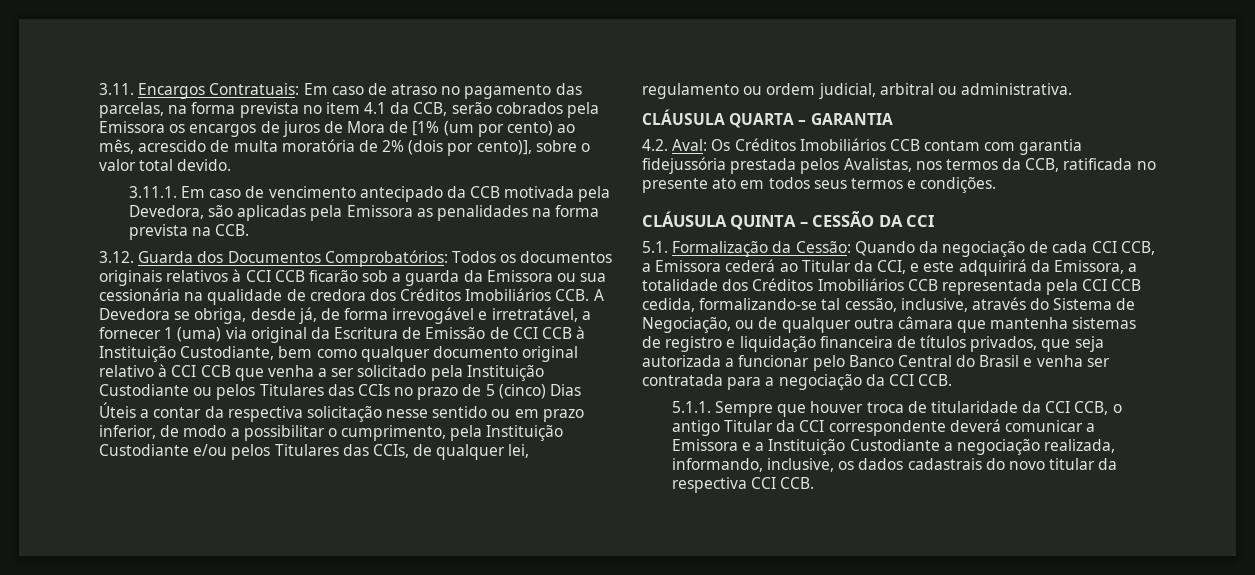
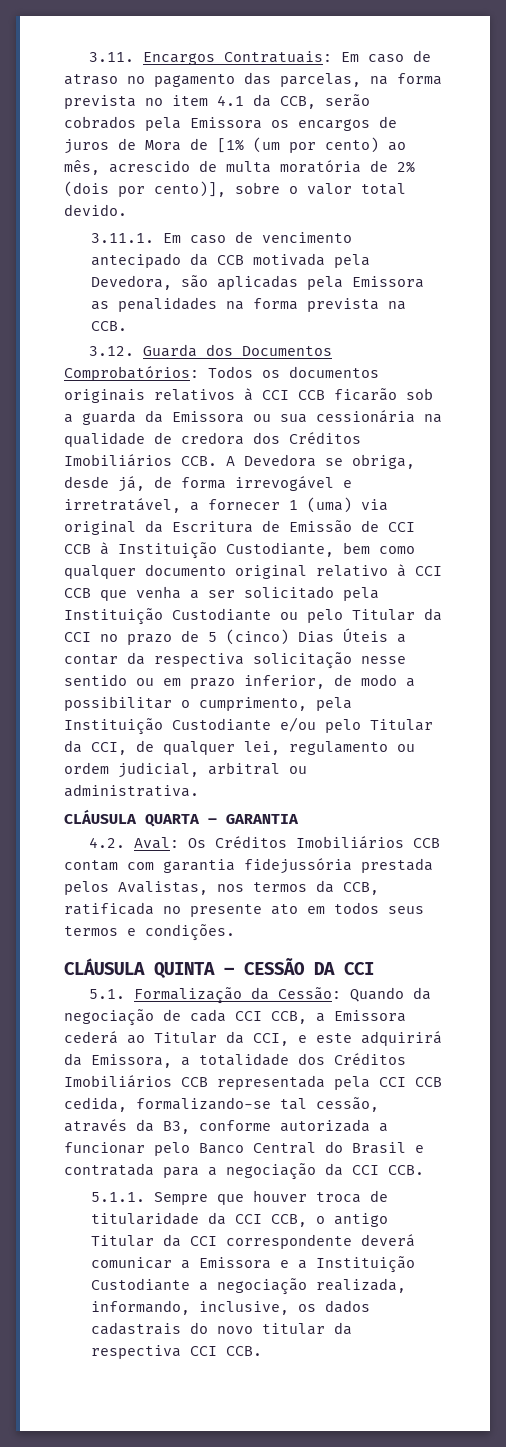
- Todos os documentos originais relativos à CCI CCB ficarão sob a guarda da Emissora ou sua cessionária na qualidade de credora dos Créditos Imobiliários CCB. A Devedora se obriga, desde já, de forma irrevogável e irretratável, a fornecer 1 (uma) via original da Escritura de Emissão de CCI CCB à Instituição Custodiante, bem como qualquer documento original relativo à CCI CCB que venha a ser solicitado pela Instituição Custodiante ou pelos Titulares das CCIs no prazo de 5 (cinco) Dias Úteis a contar da respectiva solicitação nesse sentido ou em prazo inferior, de modo a possibilitar o cumprimento, pela Instituição Custodiante e/ou pelos Titulares das CCIs, de qualquer lei, regulamento ou ordem judicial, arbitral ou administrativa.
+ Todos os documentos originais relativos à CCI CCB ficarão sob a guarda da Emissora ou sua cessionária na qualidade de credora dos Créditos Imobiliários CCB. A Devedora se obriga, desde já, de forma irrevogável e irretratável, a fornecer 1 (uma) via original da Escritura de Emissão de CCI CCB à Instituição Custodiante, bem como qualquer documento original relativo à CCI CCB que venha a ser solicitado pela Instituição Custodiante ou pelo Titular da CCI no prazo de 5 (cinco) Dias Úteis a contar da respectiva solicitação nesse sentido ou em prazo inferior, de modo a possibilitar o cumprimento, pela Instituição Custodiante e/ou pelo Titular da CCI, de qualquer lei, regulamento ou ordem judicial, arbitral ou administrativa.
- 5.1. Formalização da Cessão: Quando da negociação de cada CCI CCB, a Emissora cederá ao Titular da CCI, e este adquirirá da Emissora, a totalidade dos Créditos Imobiliários CCB representada pela CCI CCB cedida, formalizando-se tal cessão, inclusive, através do Sistema de Negociação, ou de qualquer outra câmara que mantenha sistemas de registro e liquidação financeira de títulos privados, que seja autorizada a funcionar pelo Banco Central do Brasil e venha ser contratada para a negociação da CCI CCB.
+ 5.1. Formalização da Cessão: Quando da negociação de cada CCI CCB, a Emissora cederá ao Titular da CCI, e este adquirirá da Emissora, a totalidade dos Créditos Imobiliários CCB representada pela CCI CCB cedida, formalizando-se tal cessão, através da B3, conforme autorizada a funcionar pelo Banco Central do Brasil e contratada para a negociação da CCI CCB.

